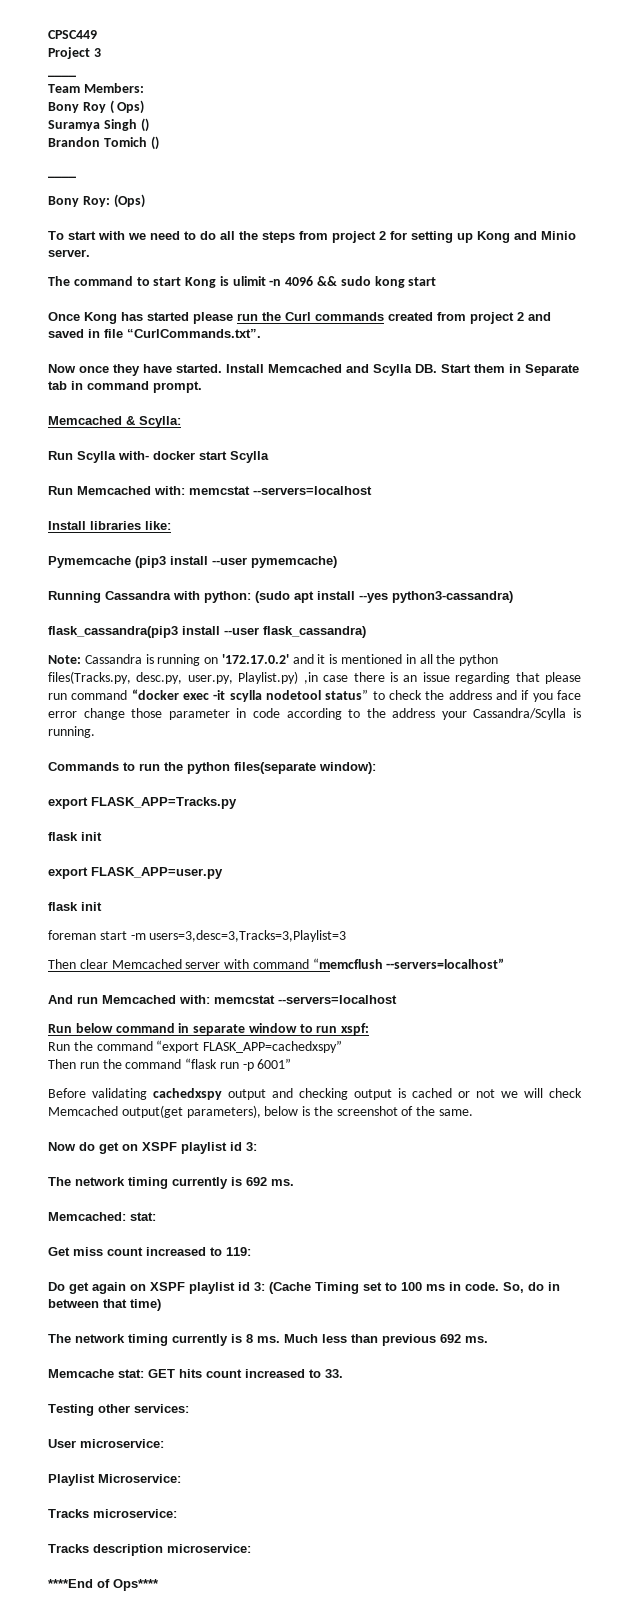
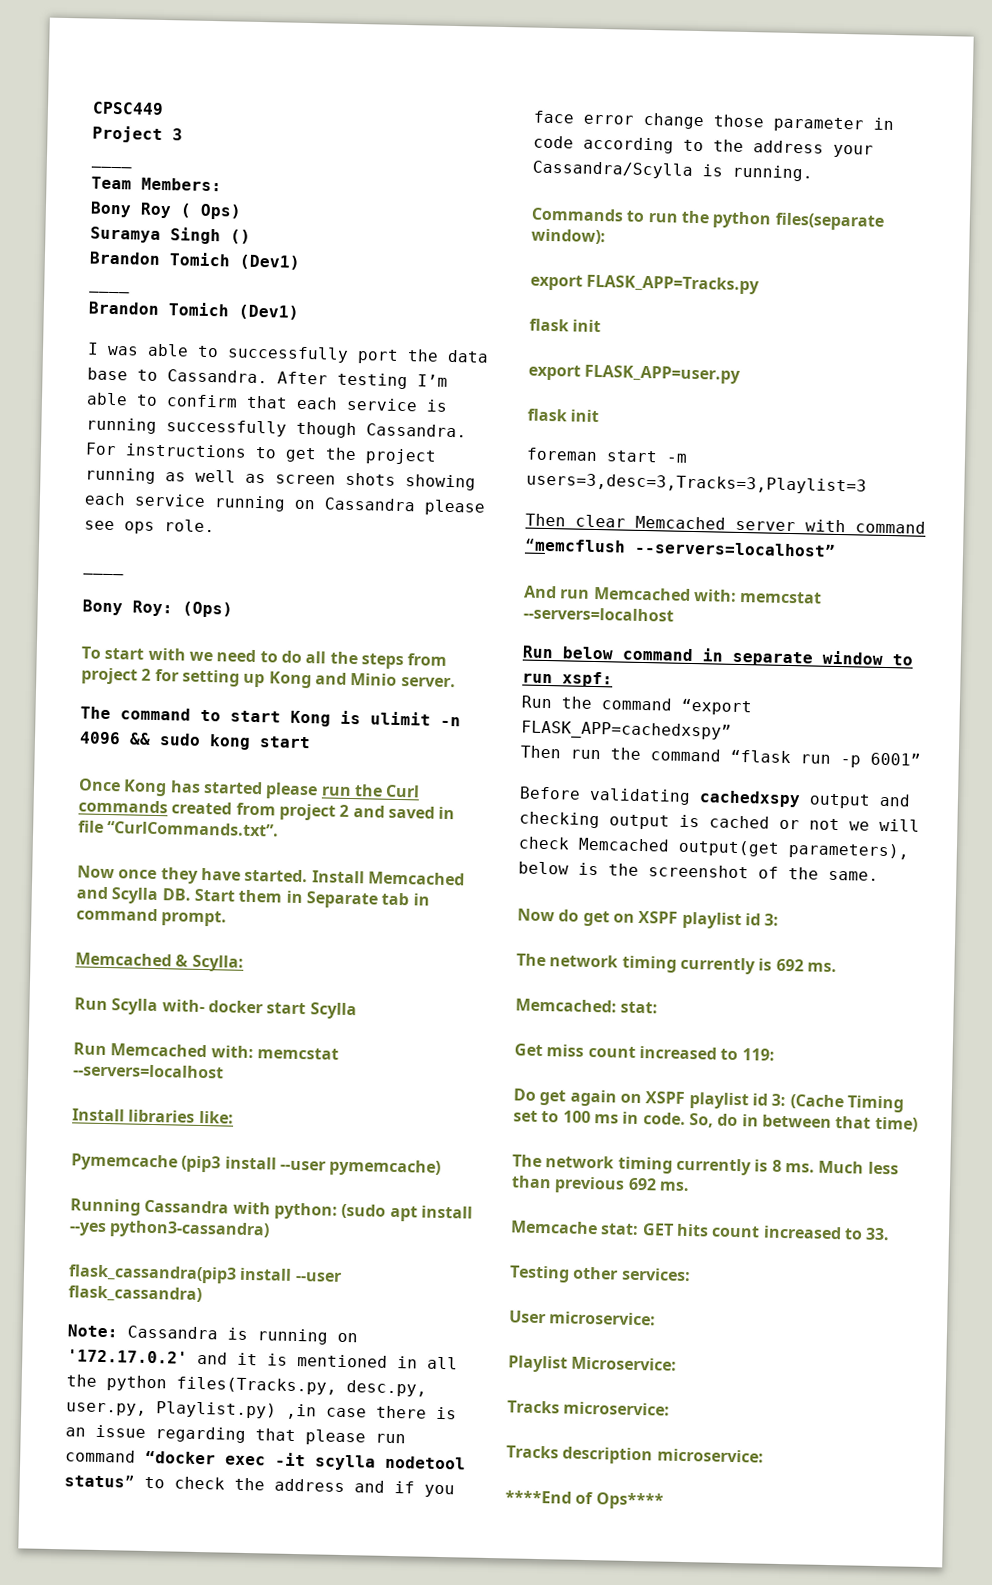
  Suramya Singh ()
- Brandon Tomich ()
+ Brandon Tomich (Dev1)
+ ____
+ Brandon Tomich (Dev1)
+ I was able to successfully port the data base to Cassandra. After testing I’m able to confirm that each service is running successfully though Cassandra. For instructions to get the project running as well as screen shots showing each service running on Cassandra please see ops role.

